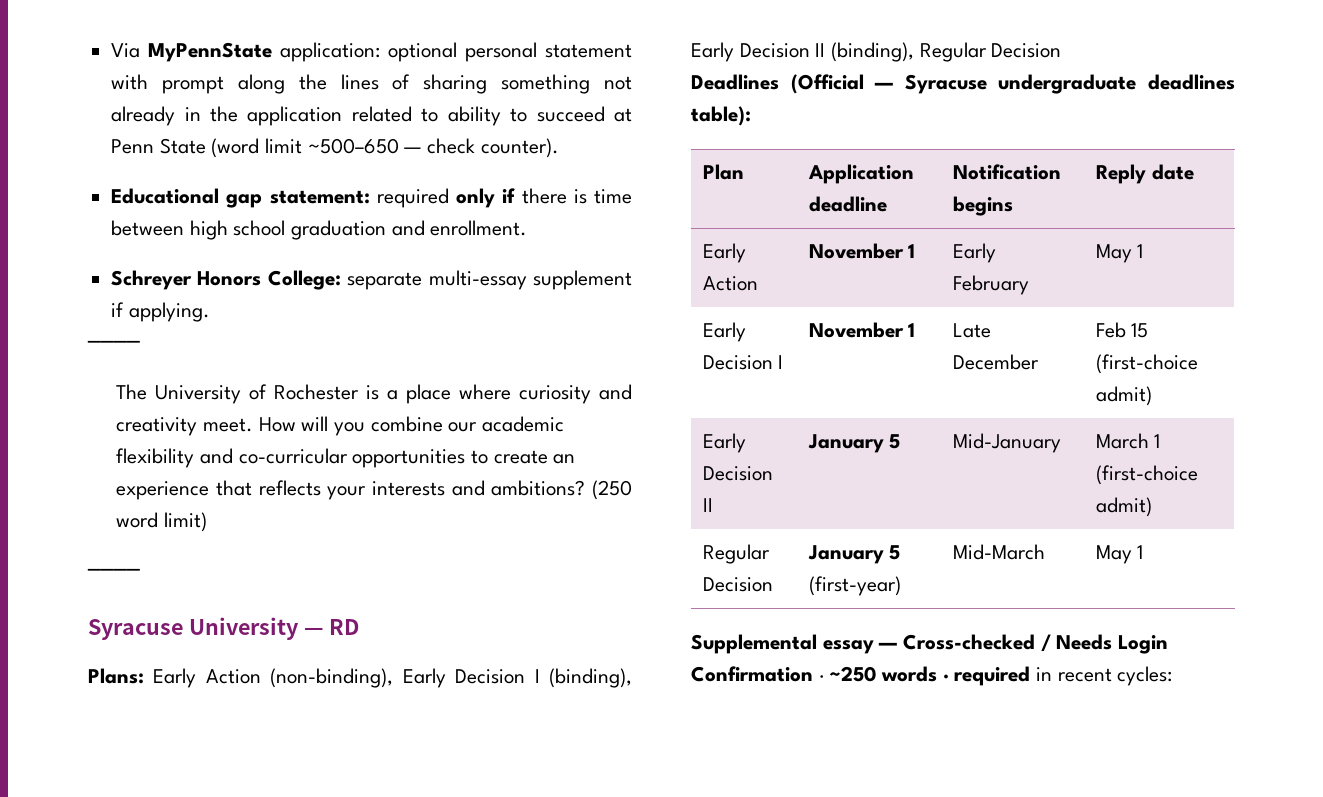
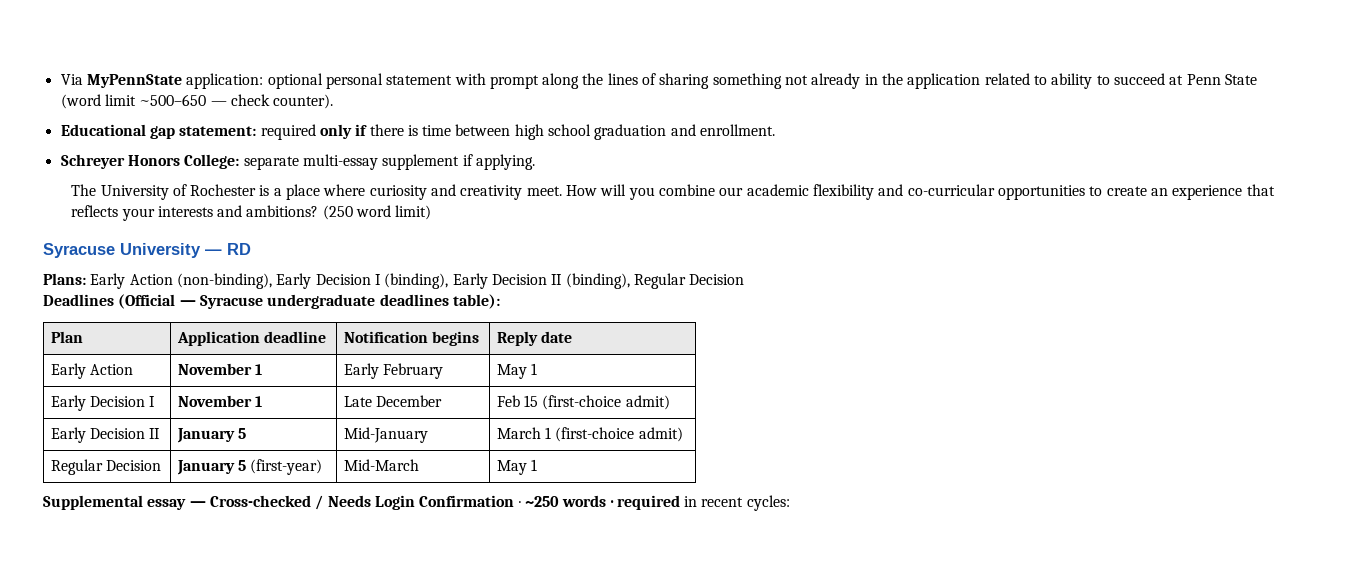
  Schreyer Honors College: separate multi-essay supplement if applying.
- ────
  (250 word limit)
- ────

